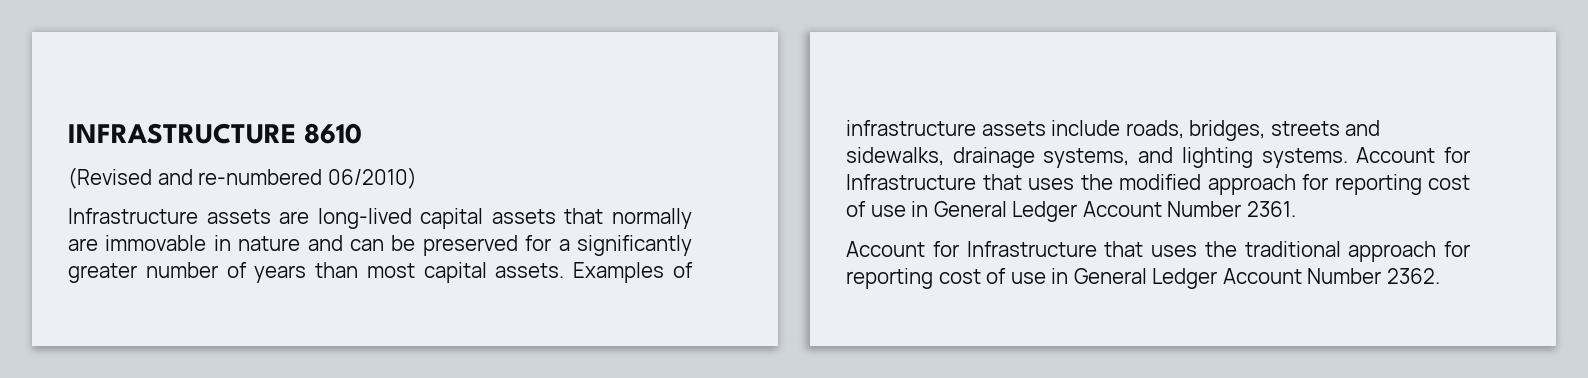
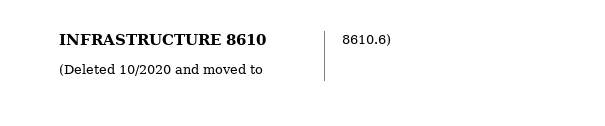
- (Revised and re-numbered 06/2010)
- Infrastructure assets are long-lived capital assets that normally are immovable in nature and can be preserved for a significantly greater number of years than most capital assets. Examples of infrastructure assets include roads, bridges, streets and sidewalks, drainage systems, and lighting systems. Account for Infrastructure that uses the modified approach for reporting cost of use in General Ledger Account Number 2361.
- Account for Infrastructure that uses the traditional approach for reporting cost of use in General Ledger Account Number 2362.
+ (Deleted 10/2020 and moved to 8610.6)

